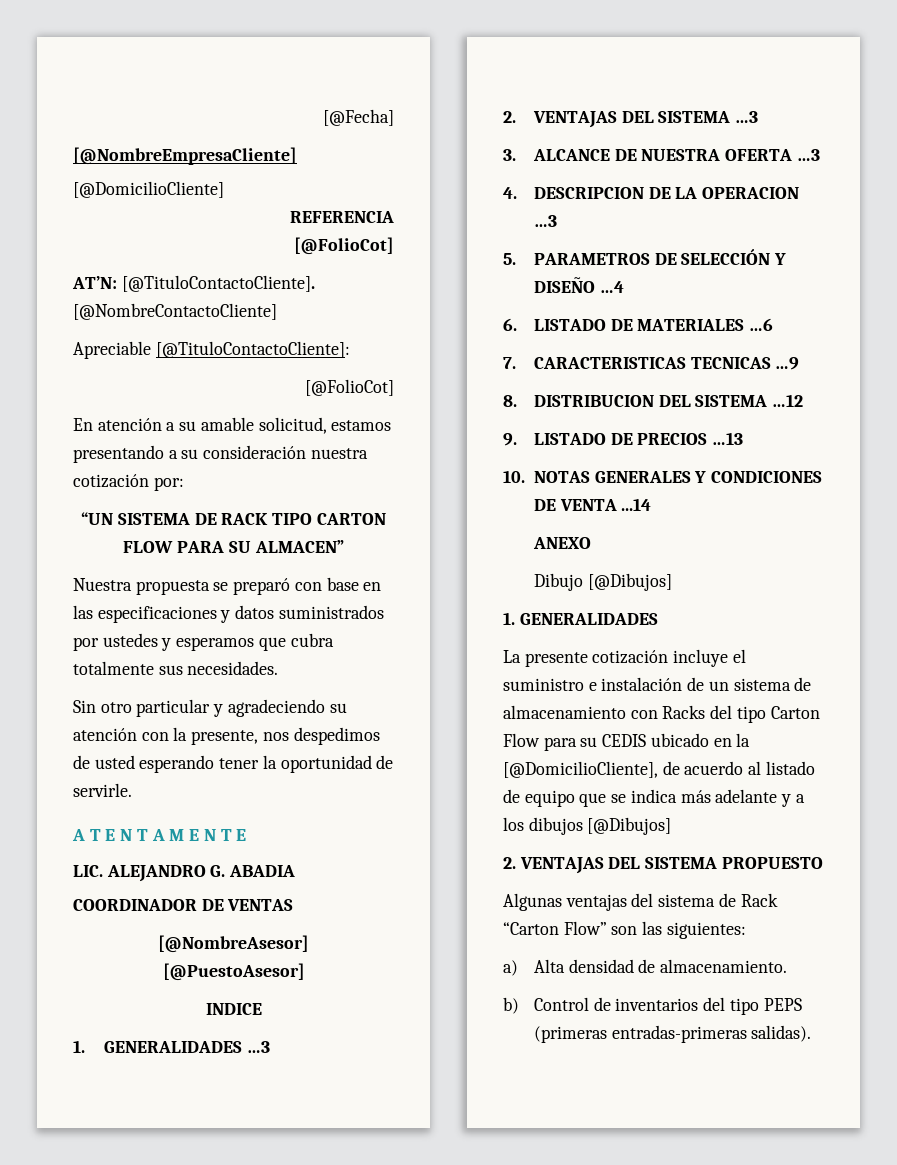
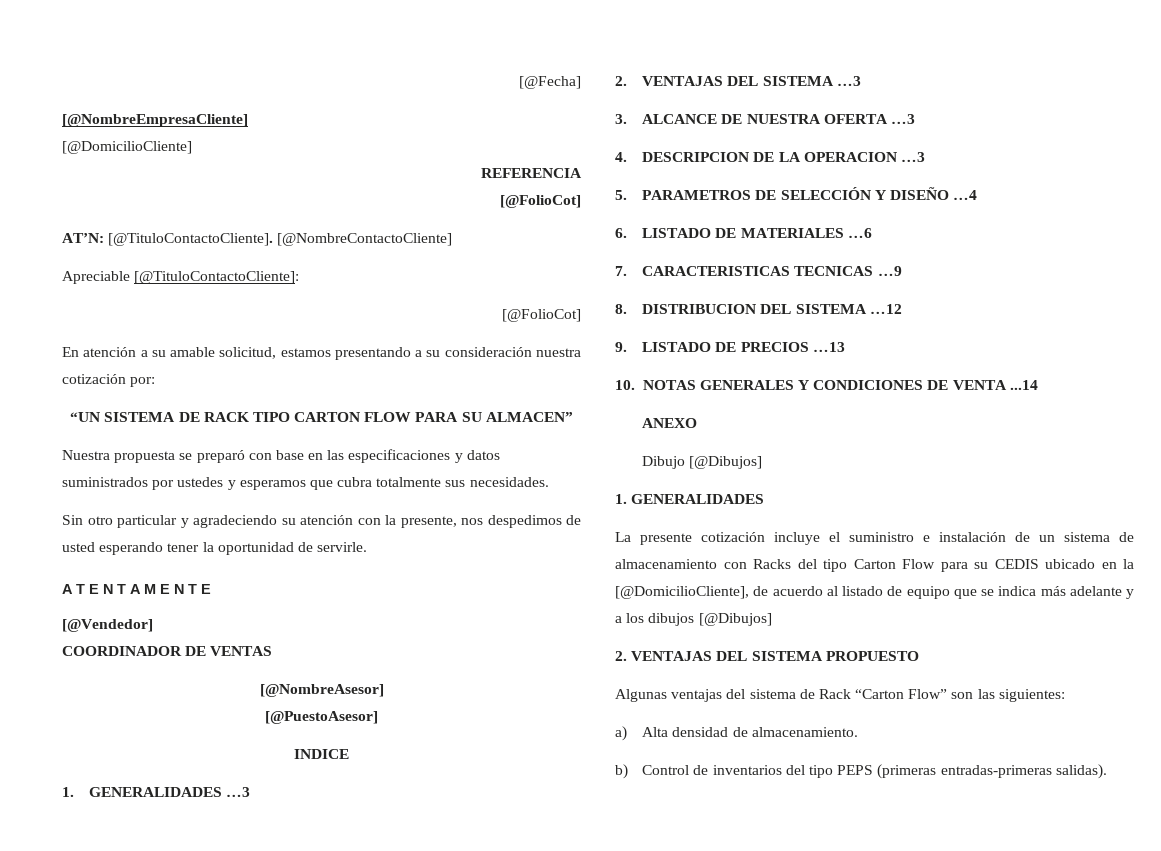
- LIC. ALEJANDRO G. ABADIA
+ [@Vendedor]

